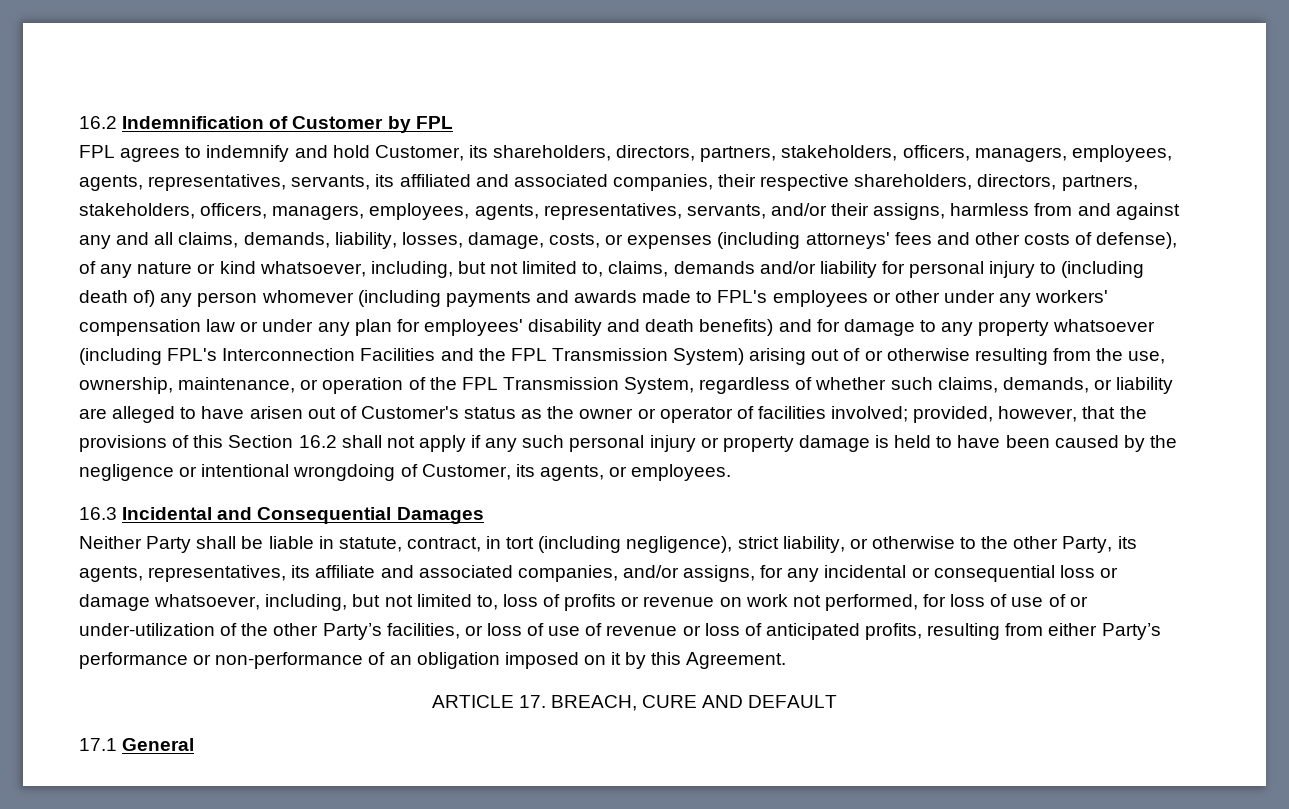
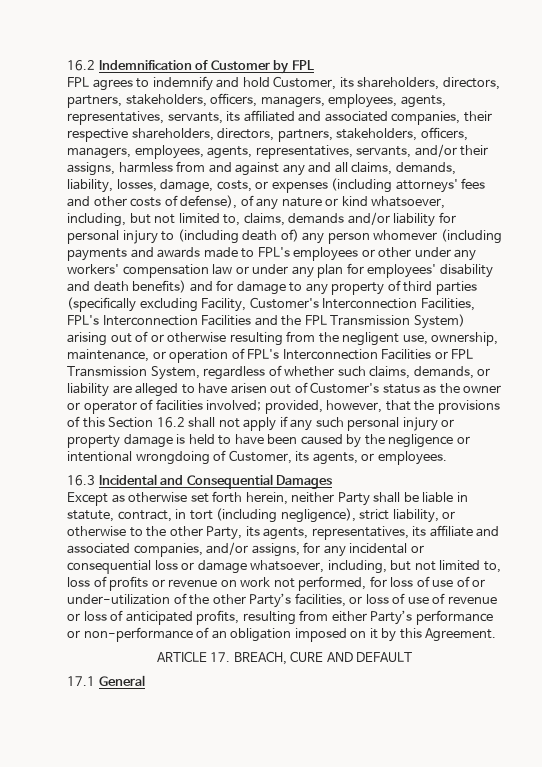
- FPL agrees to indemnify and hold Customer, its shareholders, directors, partners, stakeholders, officers, managers, employees, agents, representatives, servants, its affiliated and associated companies, their respective shareholders, directors, partners, stakeholders, officers, managers, employees, agents, representatives, servants, and/or their assigns, harmless from and against any and all claims, demands, liability, losses, damage, costs, or expenses (including attorneys' fees and other costs of defense), of any nature or kind whatsoever, including, but not limited to, claims, demands and/or liability for personal injury to (including death of) any person whomever (including payments and awards made to FPL's employees or other under any workers' compensation law or under any plan for employees' disability and death benefits) and for damage to any property whatsoever (including FPL's Interconnection Facilities and the FPL Transmission System) arising out of or otherwise resulting from the use, ownership, maintenance, or operation of the FPL Transmission System, regardless of whether such claims, demands, or liability are alleged to have arisen out of Customer's status as the owner or operator of facilities involved;
+ FPL agrees to indemnify and hold Customer, its shareholders, directors, partners, stakeholders, officers, managers, employees, agents, representatives, servants, its affiliated and associated companies, their respective shareholders, directors, partners, stakeholders, officers, managers, employees, agents, representatives, servants, and/or their assigns, harmless from and against any and all claims, demands, liability, losses, damage, costs, or expenses (including attorneys' fees and other costs of defense), of any nature or kind whatsoever, including, but not limited to, claims, demands and/or liability for personal injury to (including death of) any person whomever (including payments and awards made to FPL's employees or other under any workers' compensation law or under any plan for employees' disability and death benefits) and for damage to any property of third parties (specifically excluding Facility, Customer's Interconnection Facilities, FPL's Interconnection Facilities and the FPL Transmission System) arising out of or otherwise resulting from the negligent use, ownership, maintenance, or operation of FPL's Interconnection Facilities or FPL Transmission System, regardless of whether such claims, demands, or liability are alleged to have arisen out of Customer's status as the owner or operator of facilities involved;
- Neither Party shall be liable in statute, contract, in tort (including negligence), strict liability, or otherwise to the other Party, its agents, representatives, its affiliate and associated companies, and/or assigns, for any incidental or consequential loss or damage whatsoever, including, but not limited to, loss of profits or revenue on work not performed, for loss of use of or under-utilization of the other Party’s facilities, or loss of use of revenue or loss of anticipated profits, resulting from either Party’s performance or non-performance of an obligation imposed on it by this Agreement.
+ Except as otherwise set forth herein, neither Party shall be liable in statute, contract, in tort (including negligence), strict liability, or otherwise to the other Party, its agents, representatives, its affiliate and associated companies, and/or assigns, for any incidental or consequential loss or damage whatsoever, including, but not limited to, loss of profits or revenue on work not performed, for loss of use of or under-utilization of the other Party’s facilities, or loss of use of revenue or loss of anticipated profits, resulting from either Party’s performance or non-performance of an obligation imposed on it by this Agreement.

